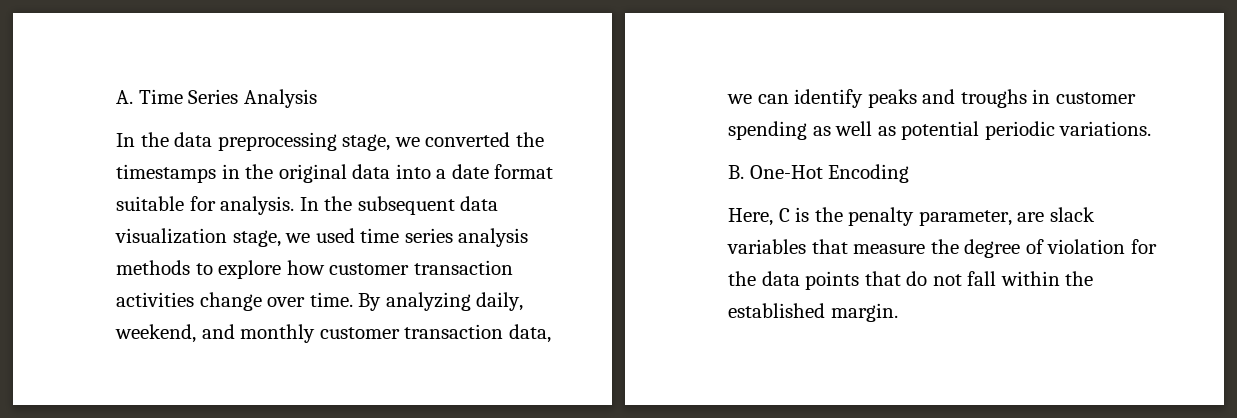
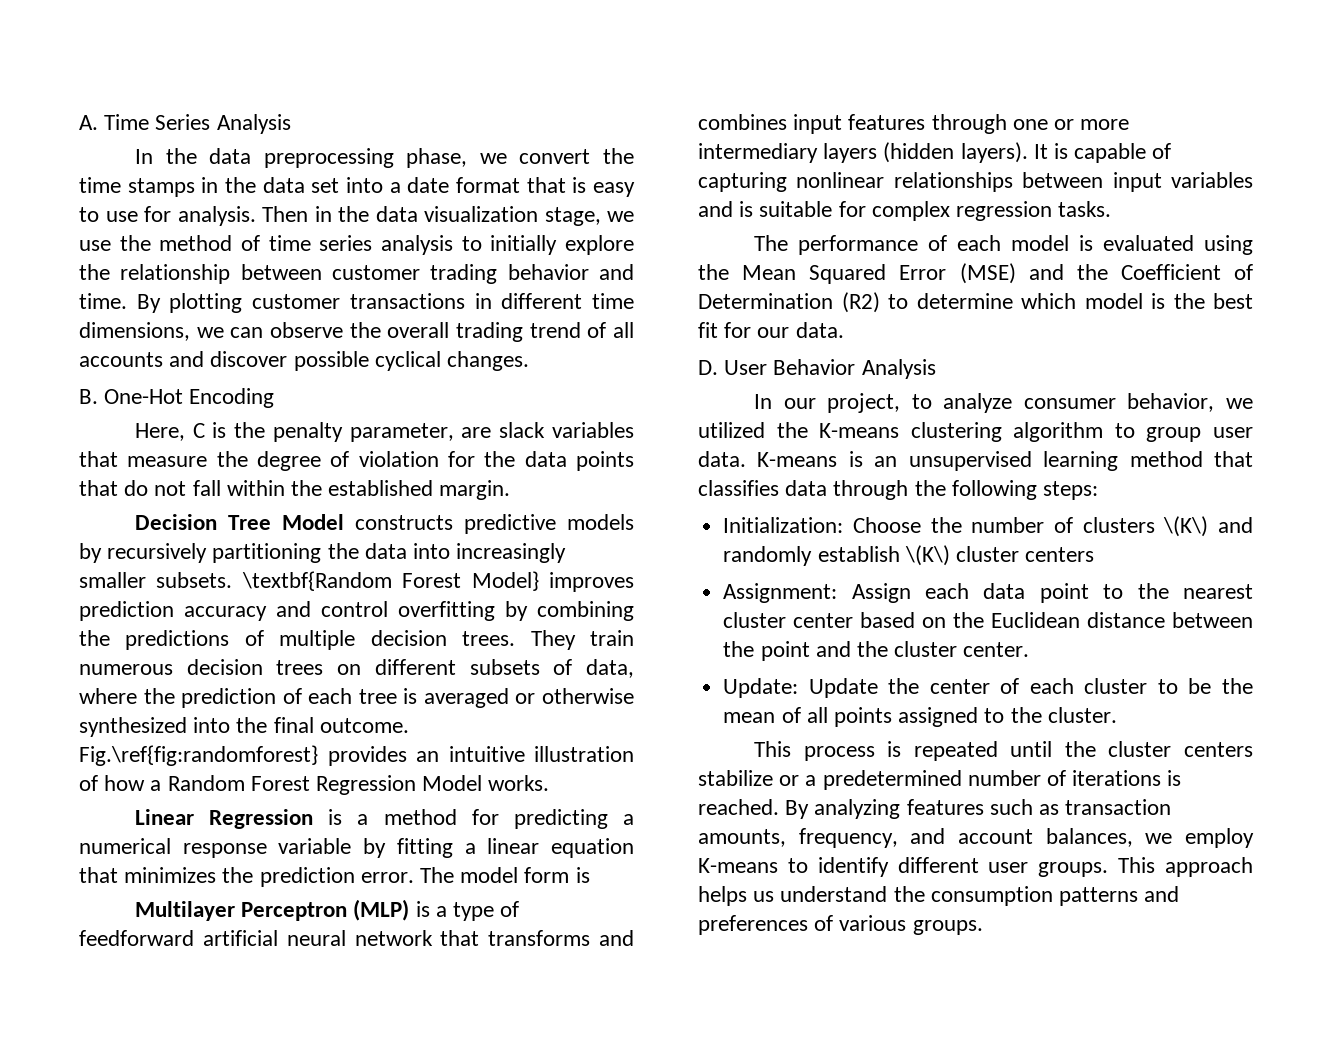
- In the data preprocessing stage, we converted the timestamps in the original data into a date format suitable for analysis. In the subsequent data visualization stage, we used time series analysis methods to explore how customer transaction activities change over time. By analyzing daily, weekend, and monthly customer transaction data, we can identify peaks and troughs in customer spending as well as potential periodic variations.
+ In the data preprocessing phase, we convert the time stamps in the data set into a date format that is easy to use for analysis. Then in the data visualization stage, we use the method of time series analysis to initially explore the relationship between customer trading behavior and time. By plotting customer transactions in different time dimensions, we can observe the overall trading trend of all accounts and discover possible cyclical changes.
+ Decision Tree Model constructs predictive models by recursively partitioning the data into increasingly smaller subsets. \textbf{Random Forest Model} improves prediction accuracy and control overfitting by combining the predictions of multiple decision trees. They train numerous decision trees on different subsets of data, where the prediction of each tree is averaged or otherwise synthesized into the final outcome. Fig.\ref{fig:randomforest} provides an intuitive illustration of how a Random Forest Regression Model works.
+ Linear Regression is a method for predicting a numerical response variable by fitting a linear equation that minimizes the prediction error. The model form is
+ Multilayer Perceptron (MLP) is a type of feedforward artificial neural network that transforms and combines input features through one or more intermediary layers (hidden layers). It is capable of capturing nonlinear relationships between input variables and is suitable for complex regression tasks.
+ The performance of each model is evaluated using the Mean Squared Error (MSE) and the Coefficient of Determination (R2) to determine which model is the best fit for our data.
+ D. User Behavior Analysis
+ In our project, to analyze consumer behavior, we utilized the K-means clustering algorithm to group user data. K-means is an unsupervised learning method that classifies data through the following steps:
+ Initialization: Choose the number of clusters \(K\) and randomly establish \(K\) cluster centers
+ Assignment: Assign each data point to the nearest cluster center based on the Euclidean distance between the point and the cluster center.
+ Update: Update the center of each cluster to be the mean of all points assigned to the cluster.
+ This process is repeated until the cluster centers stabilize or a predetermined number of iterations is reached. By analyzing features such as transaction amounts, frequency, and account balances, we employ K-means to identify different user groups. This approach helps us understand the consumption patterns and preferences of various groups.

